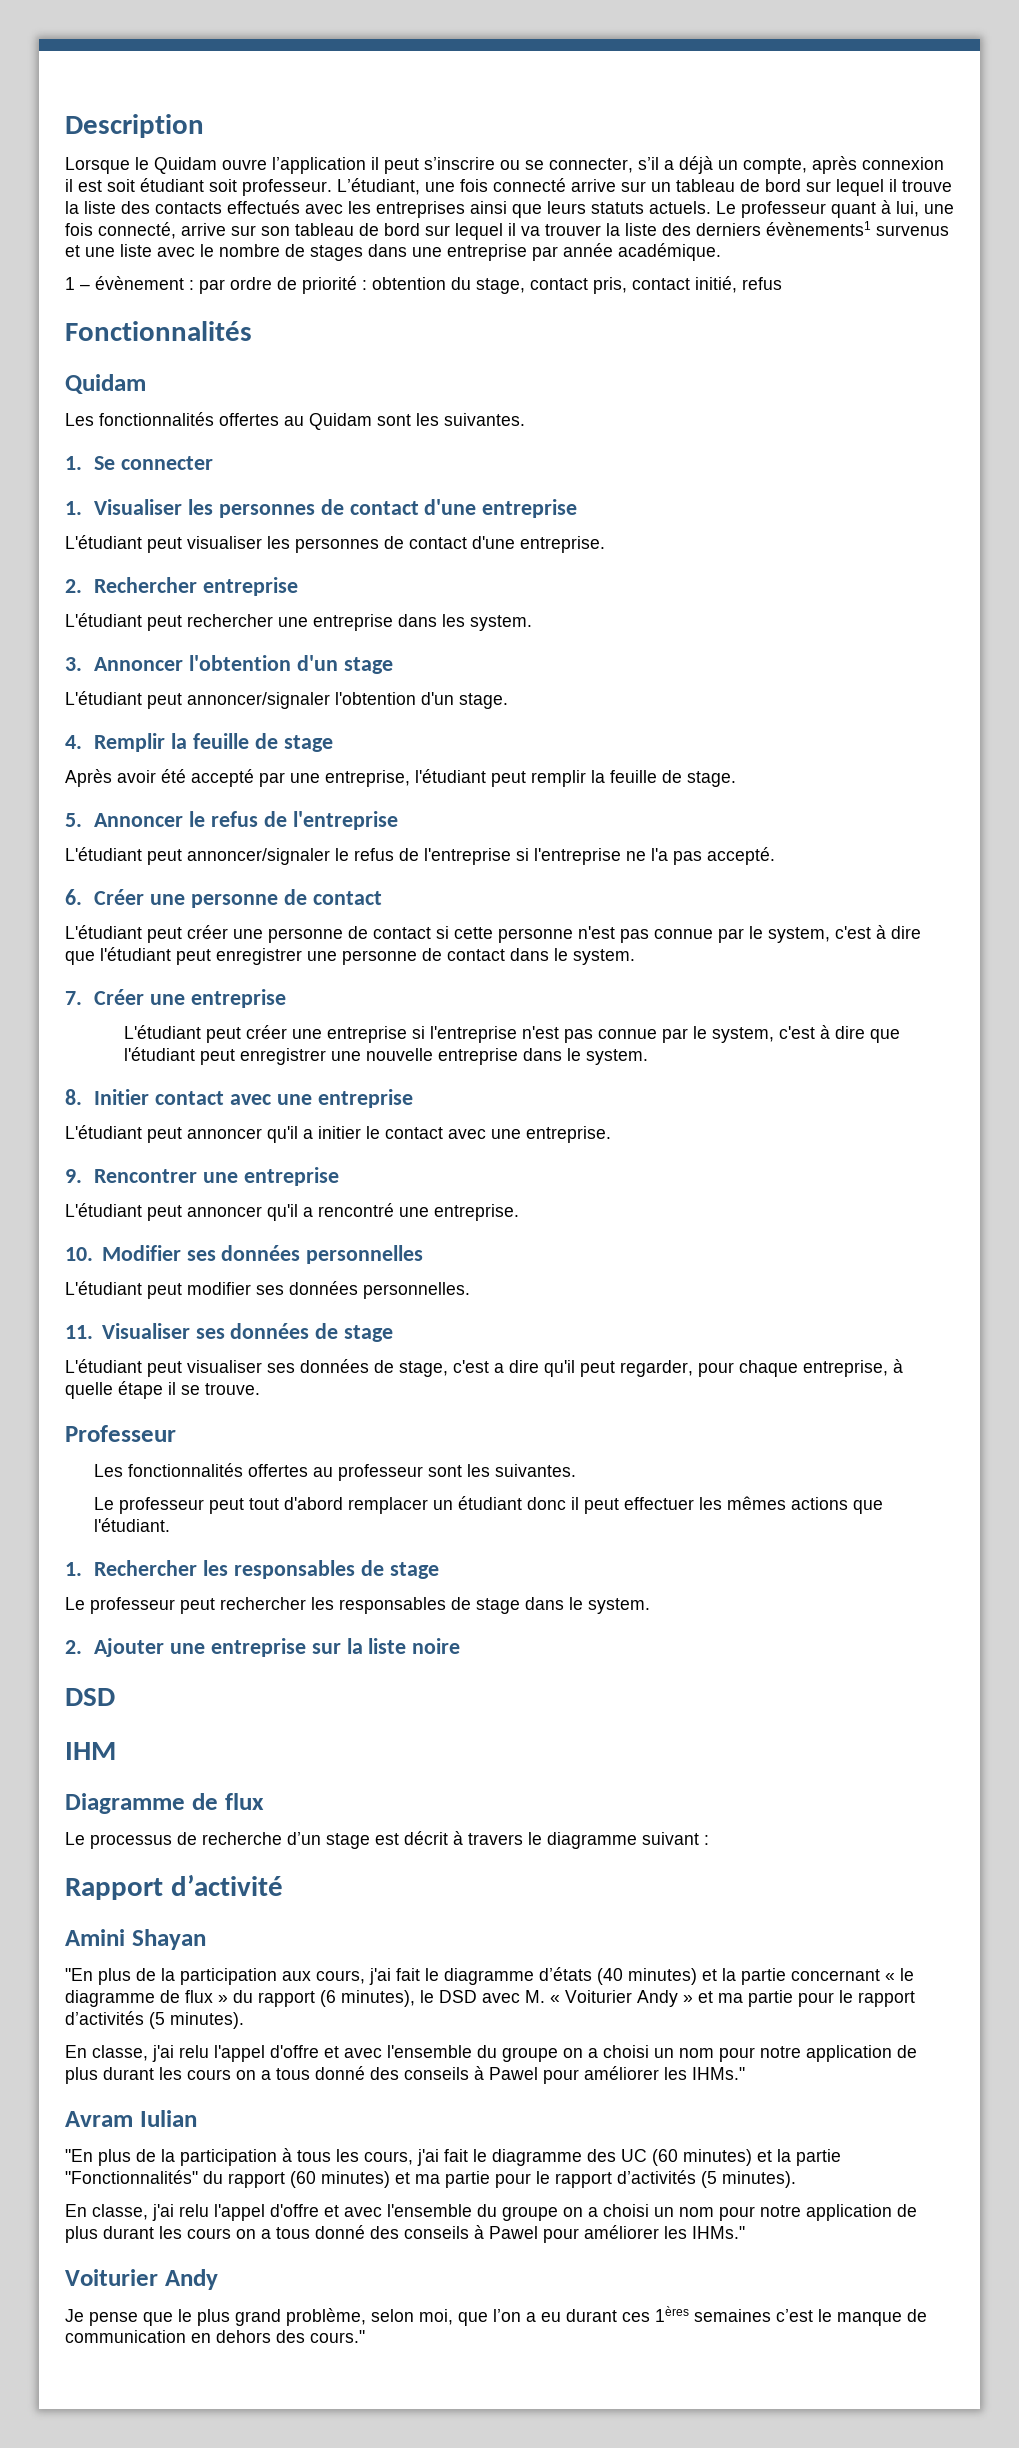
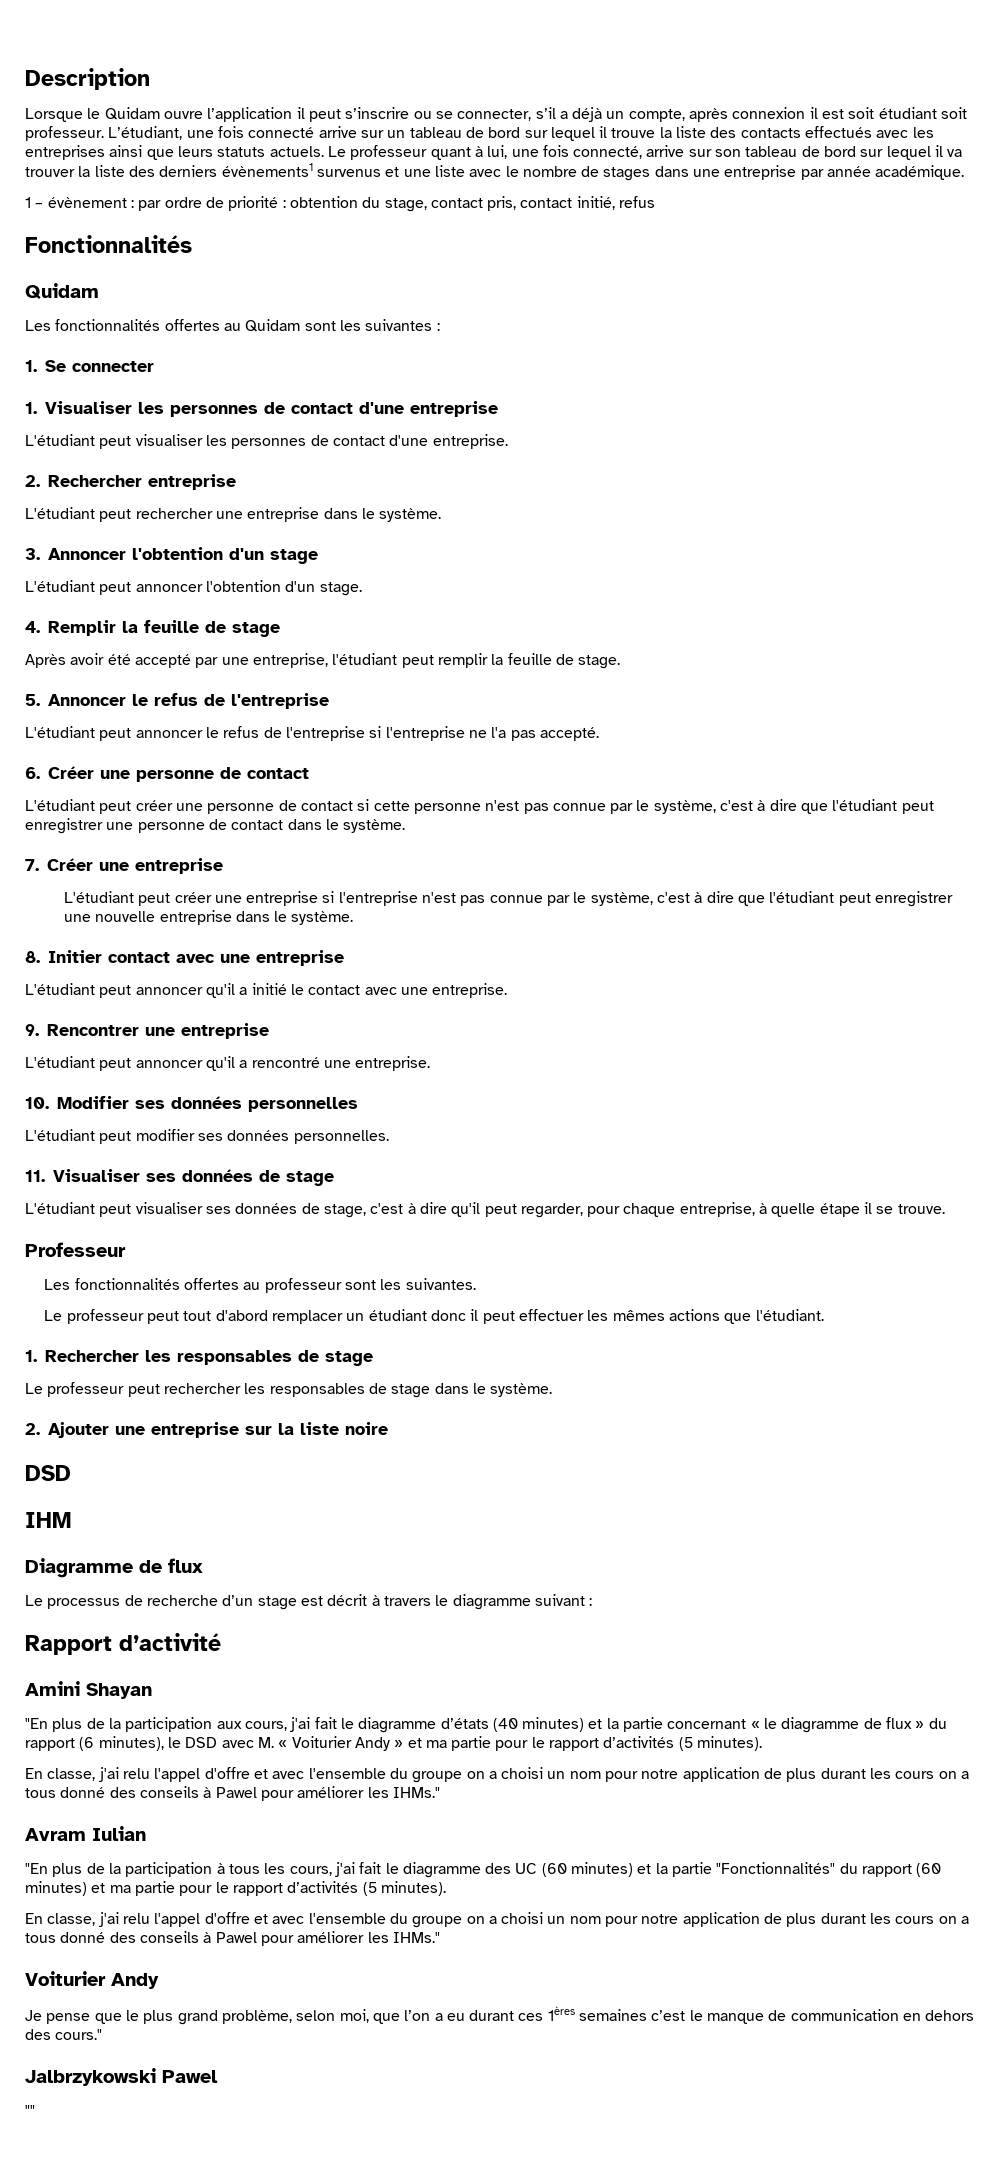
- Les fonctionnalités offertes au Quidam sont les suivantes.
+ Les fonctionnalités offertes au Quidam sont les suivantes :
- L'étudiant peut rechercher une entreprise dans les system.
+ L'étudiant peut rechercher une entreprise dans le système.
- L'étudiant peut annoncer/signaler l'obtention d'un stage.
+ L'étudiant peut annoncer l'obtention d'un stage.
- L'étudiant peut annoncer/signaler le refus de l'entreprise si l'entreprise ne l'a pas accepté.
+ L'étudiant peut annoncer le refus de l'entreprise si l'entreprise ne l'a pas accepté.
- L'étudiant peut créer une personne de contact si cette personne n'est pas connue par le system, c'est à dire que l'étudiant peut enregistrer une personne de contact dans le system.
+ L'étudiant peut créer une personne de contact si cette personne n'est pas connue par le système, c'est à dire que l'étudiant peut enregistrer une personne de contact dans le système.
- L'étudiant peut créer une entreprise si l'entreprise n'est pas connue par le system, c'est à dire que l'étudiant peut enregistrer une nouvelle entreprise dans le system.
+ L'étudiant peut créer une entreprise si l'entreprise n'est pas connue par le système, c'est à dire que l'étudiant peut enregistrer une nouvelle entreprise dans le système.
- L'étudiant peut annoncer qu'il a initier le contact avec une entreprise.
+ L'étudiant peut annoncer qu'il a initié le contact avec une entreprise.
- L'étudiant peut visualiser ses données de stage, c'est a dire qu'il peut regarder, pour chaque entreprise, à quelle étape il se trouve.
+ L'étudiant peut visualiser ses données de stage, c'est à dire qu'il peut regarder, pour chaque entreprise, à quelle étape il se trouve.
- Le professeur peut rechercher les responsables de stage dans le system.
+ Le professeur peut rechercher les responsables de stage dans le système.
+ Jalbrzykowski Pawel
+ ""

